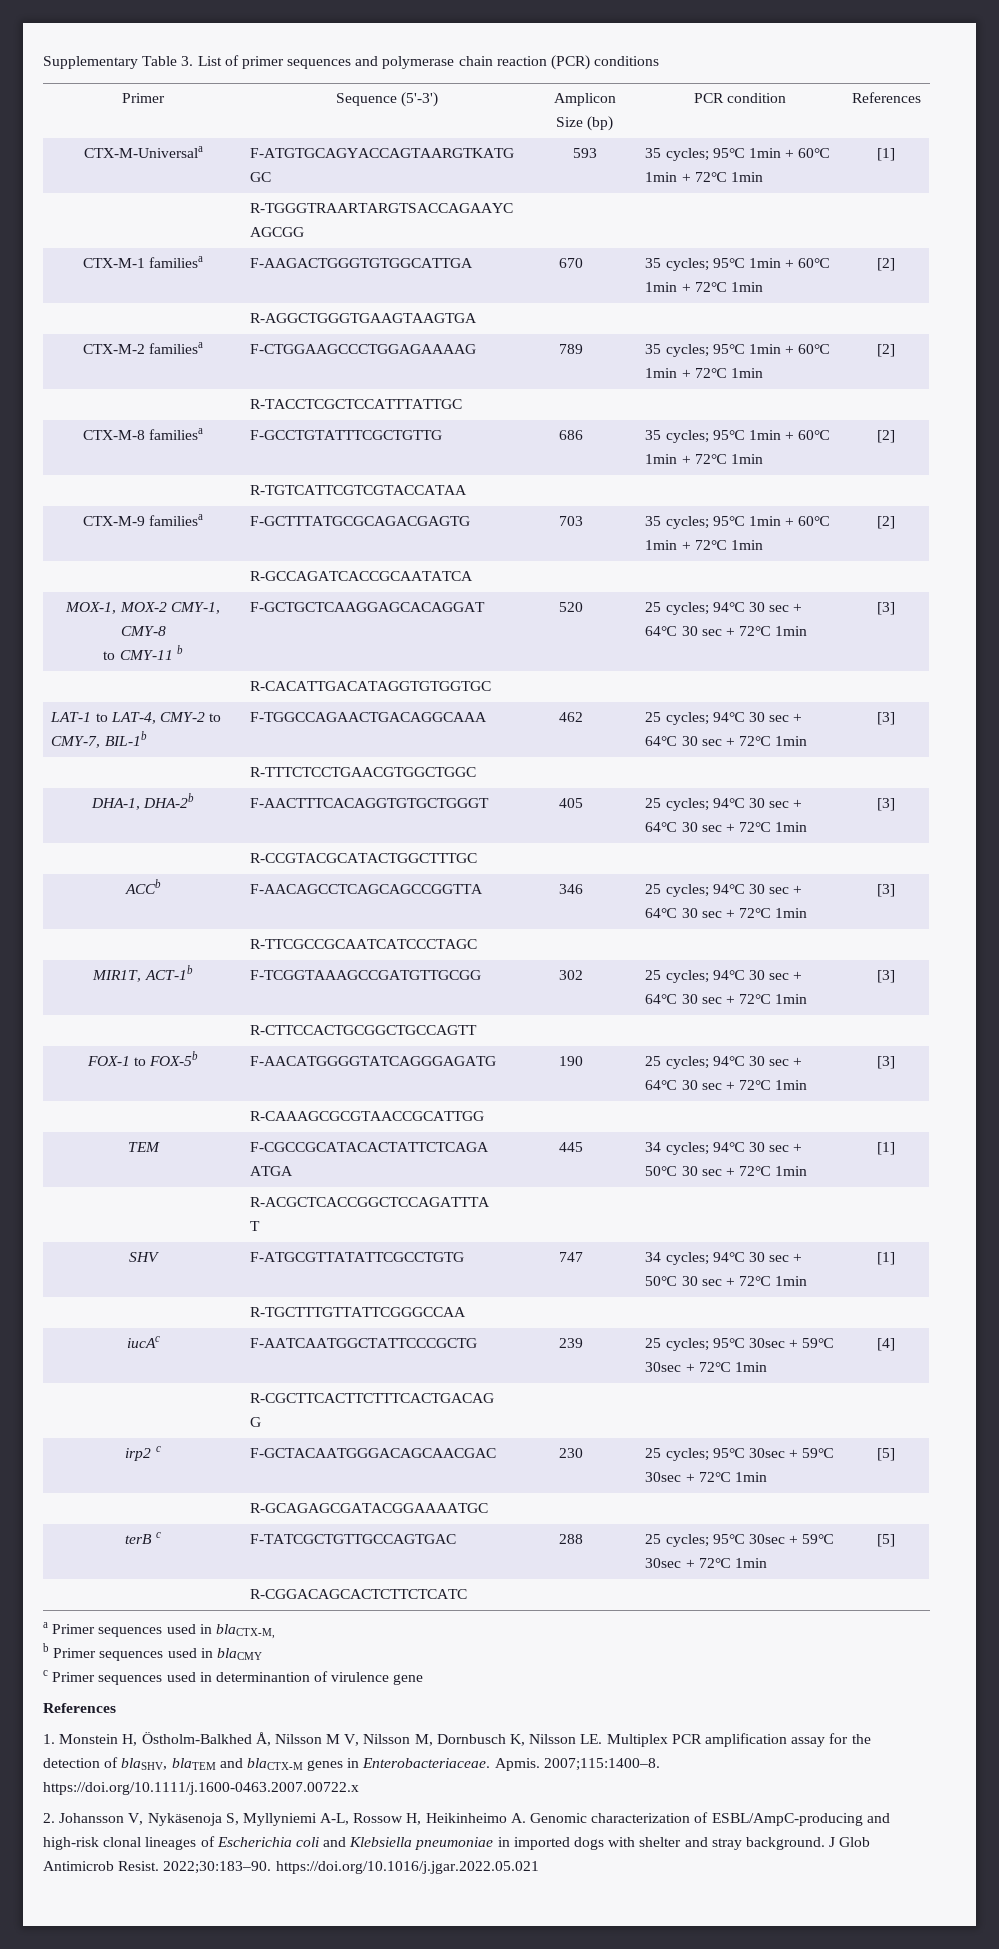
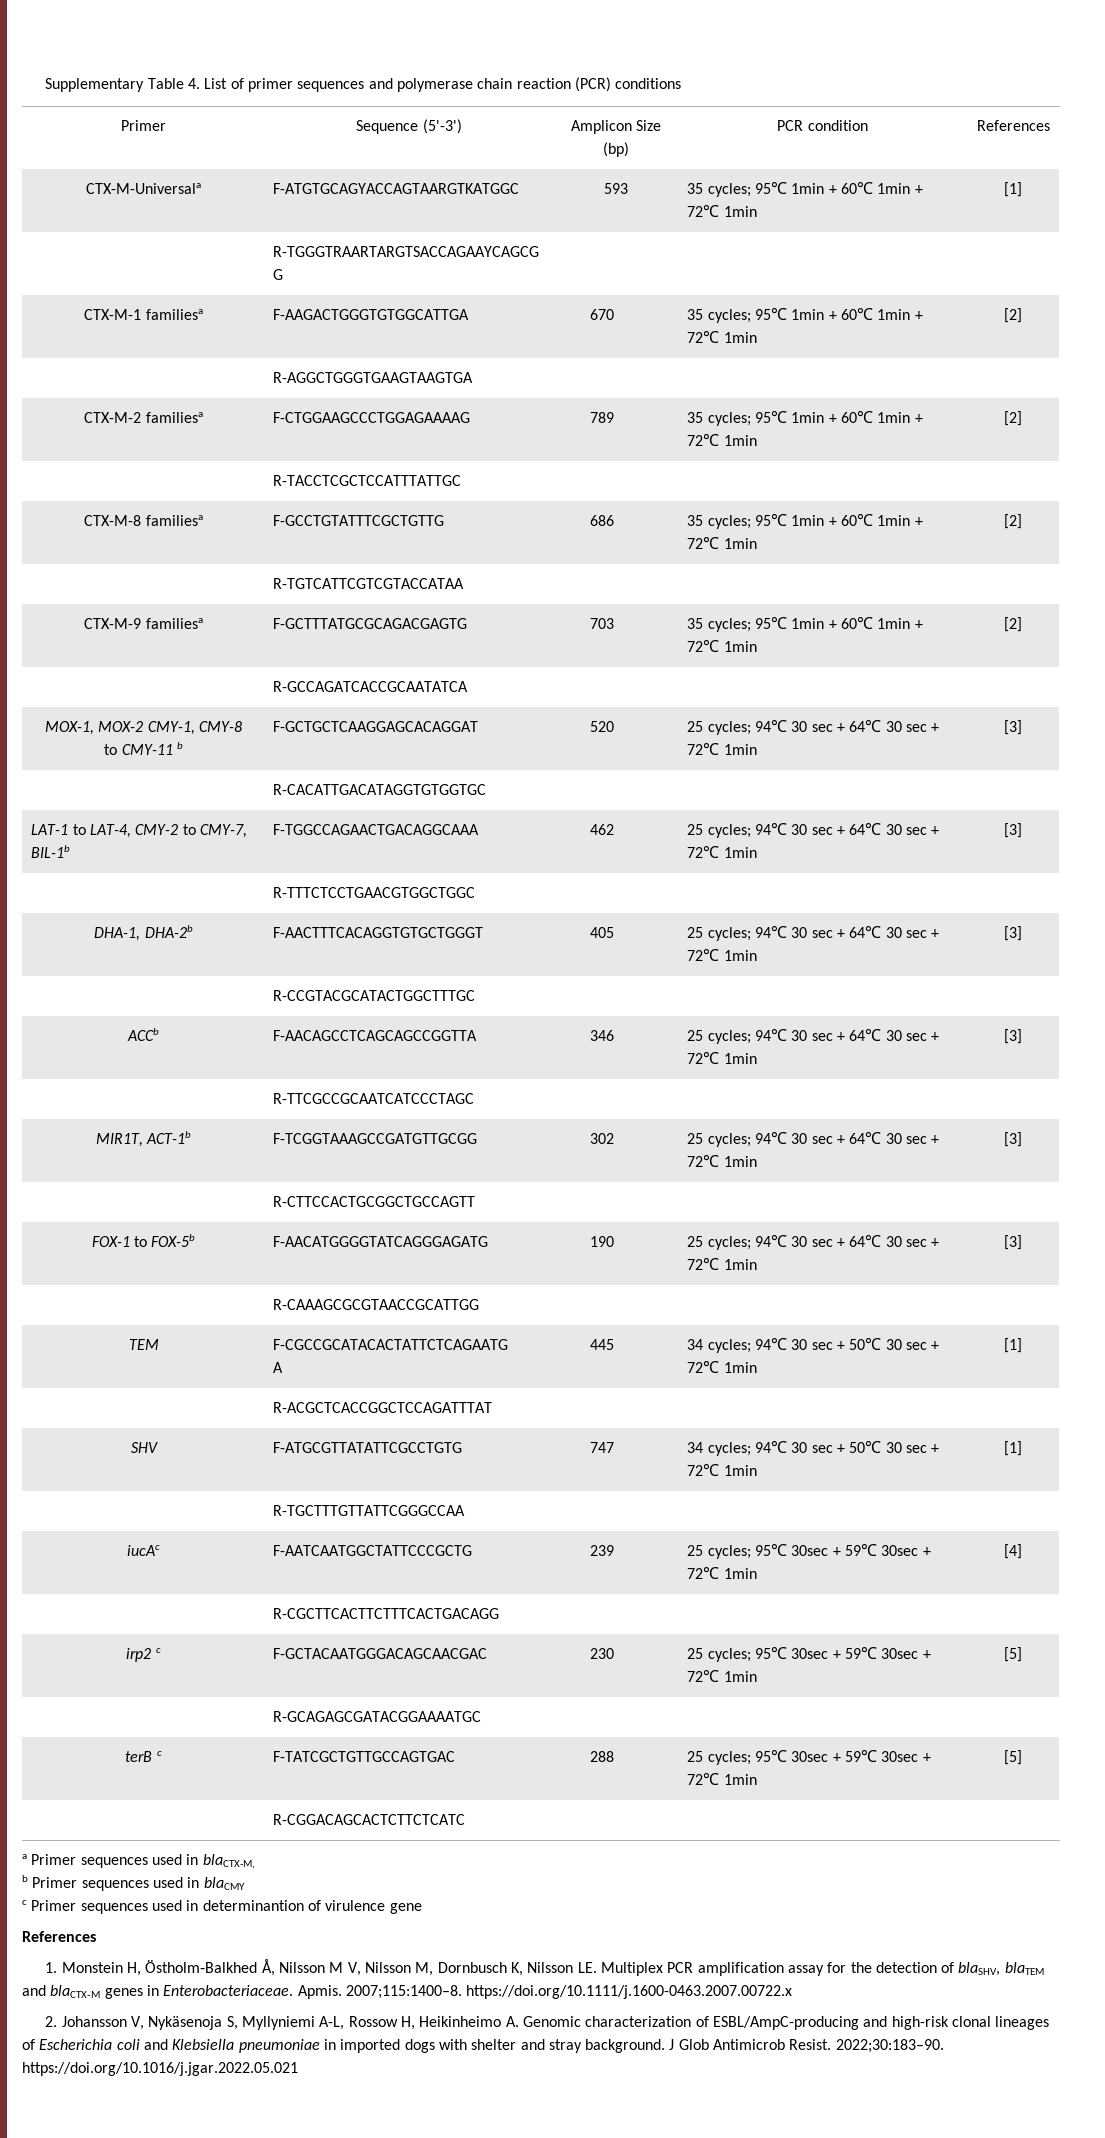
- Supplementary Table 3. List of primer sequences and polymerase chain reaction (PCR) conditions
+ Supplementary Table 4. List of primer sequences and polymerase chain reaction (PCR) conditions

